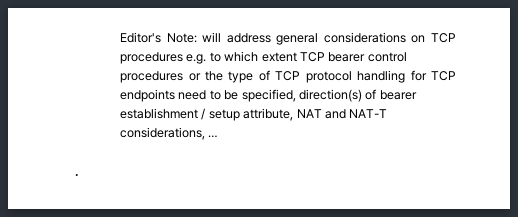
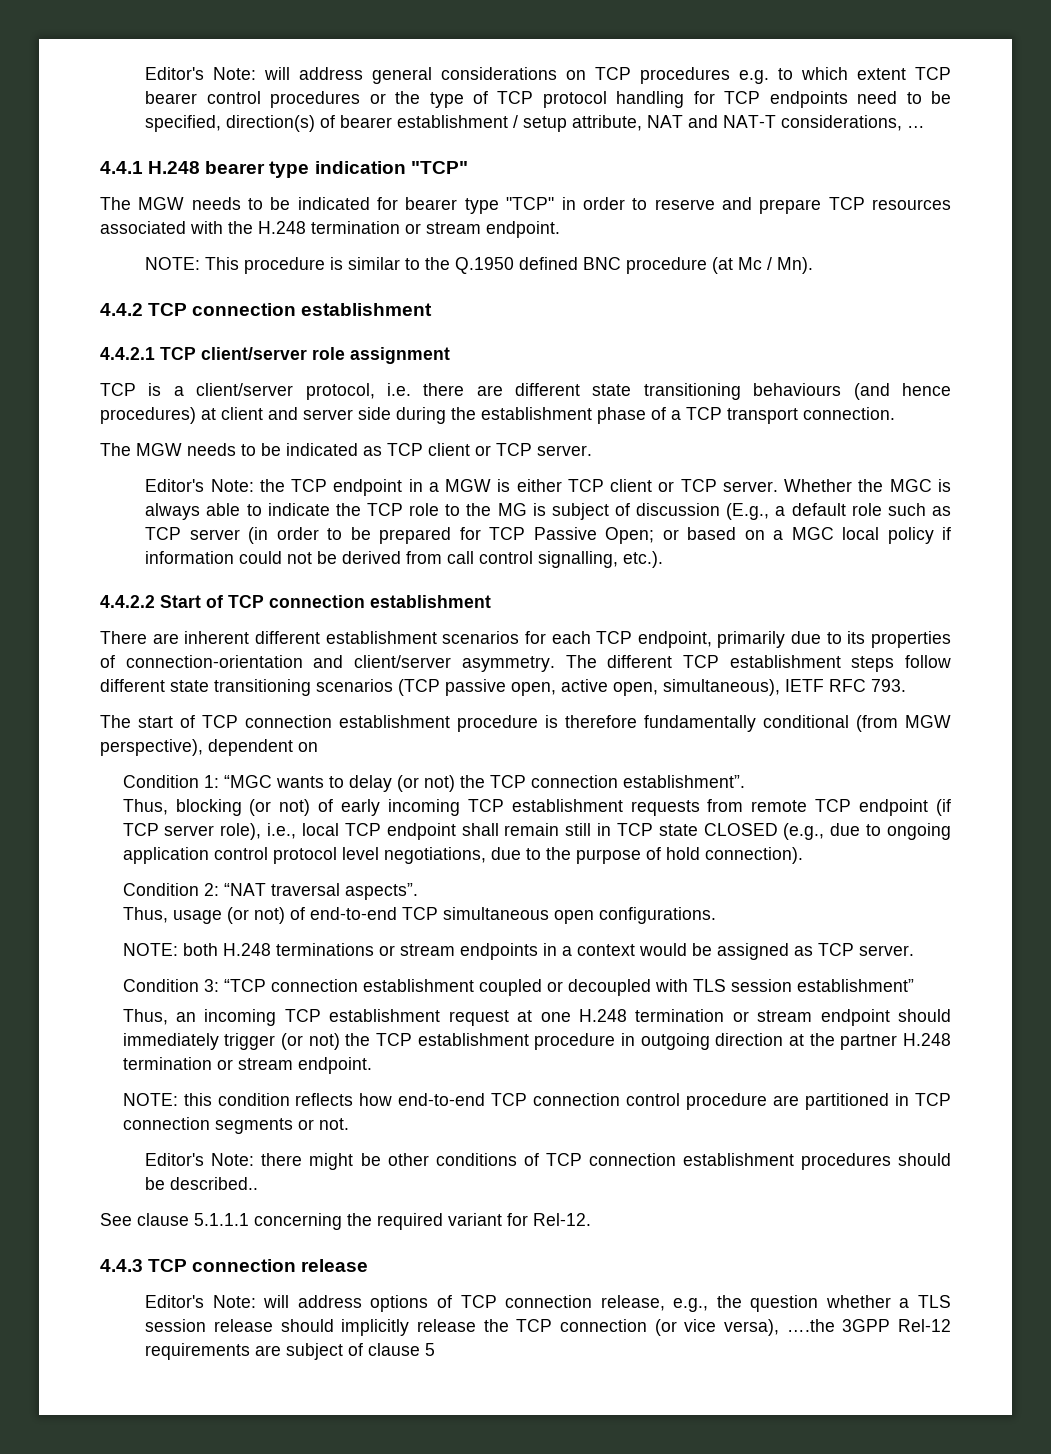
- .
+ 4.4.1 H.248 bearer type indication "TCP"
+ The MGW needs to be indicated for bearer type "TCP" in order to reserve and prepare TCP resources associated with the H.248 termination or stream endpoint.
+ NOTE: This procedure is similar to the Q.1950 defined BNC procedure (at Mc / Mn).
+ 4.4.2 TCP connection establishment
+ 4.4.2.1 TCP client/server role assignment
+ TCP is a client/server protocol, i.e. there are different state transitioning behaviours (and hence procedures) at client and server side during the establishment phase of a TCP transport connection.
+ The MGW needs to be indicated as TCP client or TCP server.
+ Editor's Note: the TCP endpoint in a MGW is either TCP client or TCP server. Whether the MGC is always able to indicate the TCP role to the MG is subject of discussion (E.g., a default role such as TCP server (in order to be prepared for TCP Passive Open; or based on a MGC local policy if information could not be derived from call control signalling, etc.).
+ 4.4.2.2 Start of TCP connection establishment
+ There are inherent different establishment scenarios for each TCP endpoint, primarily due to its properties of connection-orientation and client/server asymmetry. The different TCP establishment steps follow different state transitioning scenarios (TCP passive open, active open, simultaneous), IETF RFC 793.
+ The start of TCP connection establishment procedure is therefore fundamentally conditional (from MGW perspective), dependent on
+ Condition 1: “MGC wants to delay (or not) the TCP connection establishment”.
+ Thus, blocking (or not) of early incoming TCP establishment requests from remote TCP endpoint (if TCP server role), i.e., local TCP endpoint shall remain still in TCP state CLOSED (e.g., due to ongoing application control protocol level negotiations, due to the purpose of hold connection).
+ Condition 2: “NAT traversal aspects”.
+ Thus, usage (or not) of end-to-end TCP simultaneous open configurations.
+ NOTE: both H.248 terminations or stream endpoints in a context would be assigned as TCP server.
+ Condition 3: “TCP connection establishment coupled or decoupled with TLS session establishment”
+ Thus, an incoming TCP establishment request at one H.248 termination or stream endpoint should immediately trigger (or not) the TCP establishment procedure in outgoing direction at the partner H.248 termination or stream endpoint.
+ NOTE: this condition reflects how end-to-end TCP connection control procedure are partitioned in TCP connection segments or not.
+ Editor's Note: there might be other conditions of TCP connection establishment procedures should be described..
+ See clause 5.1.1.1 concerning the required variant for Rel-12.
+ 4.4.3 TCP connection release
+ Editor's Note: will address options of TCP connection release, e.g., the question whether a TLS session release should implicitly release the TCP connection (or vice versa), ….the 3GPP Rel-12 requirements are subject of clause 5

